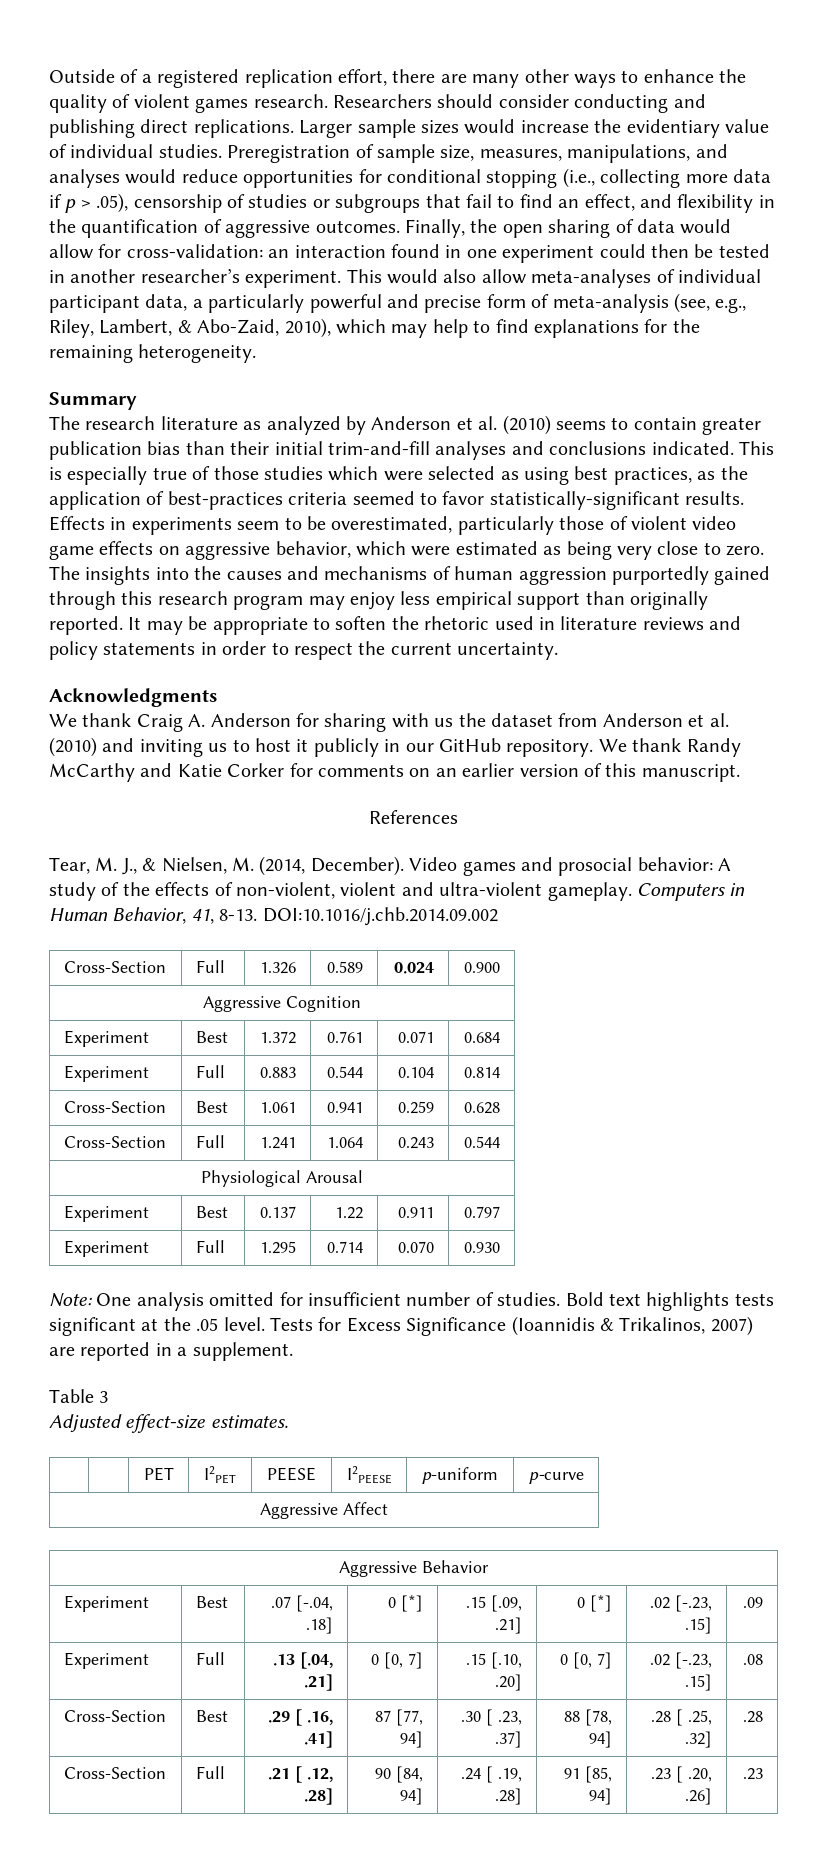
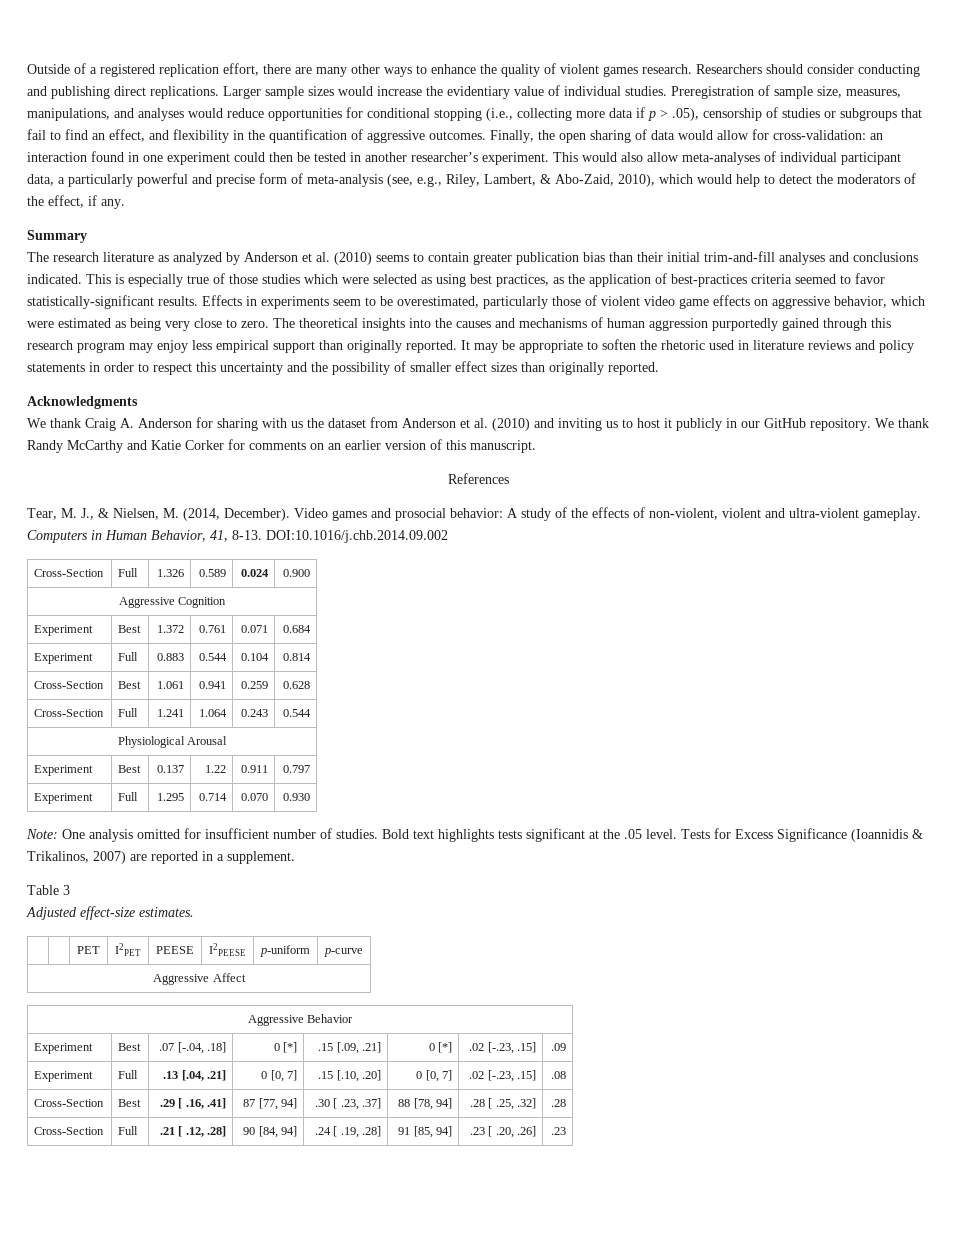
- This would also allow meta-analyses of individual participant data, a particularly powerful and precise form of meta-analysis (see, e.g., Riley, Lambert, & Abo-Zaid, 2010), which may help to find explanations for the remaining heterogeneity.
+ This would also allow meta-analyses of individual participant data, a particularly powerful and precise form of meta-analysis (see, e.g., Riley, Lambert, & Abo-Zaid, 2010), which would help to detect the moderators of the effect, if any.
- The insights into the causes and mechanisms of human aggression purportedly gained through this research program may enjoy less empirical support than originally reported.
+ The theoretical insights into the causes and mechanisms of human aggression purportedly gained through this research program may enjoy less empirical support than originally reported.
- It may be appropriate to soften the rhetoric used in literature reviews and policy statements in order to respect the current uncertainty.
+ It may be appropriate to soften the rhetoric used in literature reviews and policy statements in order to respect this uncertainty and the possibility of smaller effect sizes than originally reported.

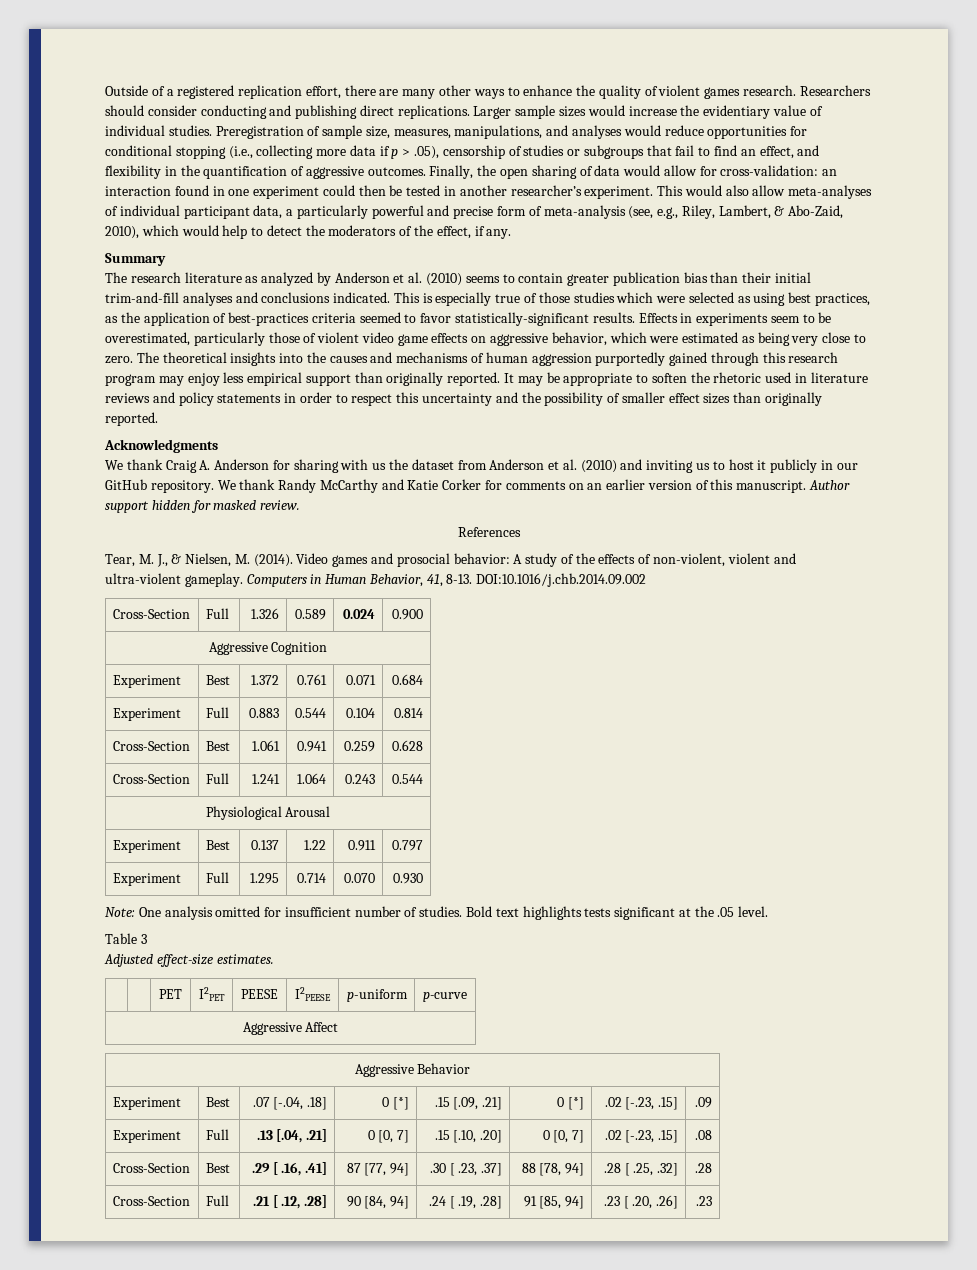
+ Author support hidden for masked review.
- Tear, M. J., & Nielsen, M. (2014, December).
+ Tear, M. J., & Nielsen, M. (2014).
- Tests for Excess Significance (Ioannidis & Trikalinos, 2007) are reported in a supplement.

